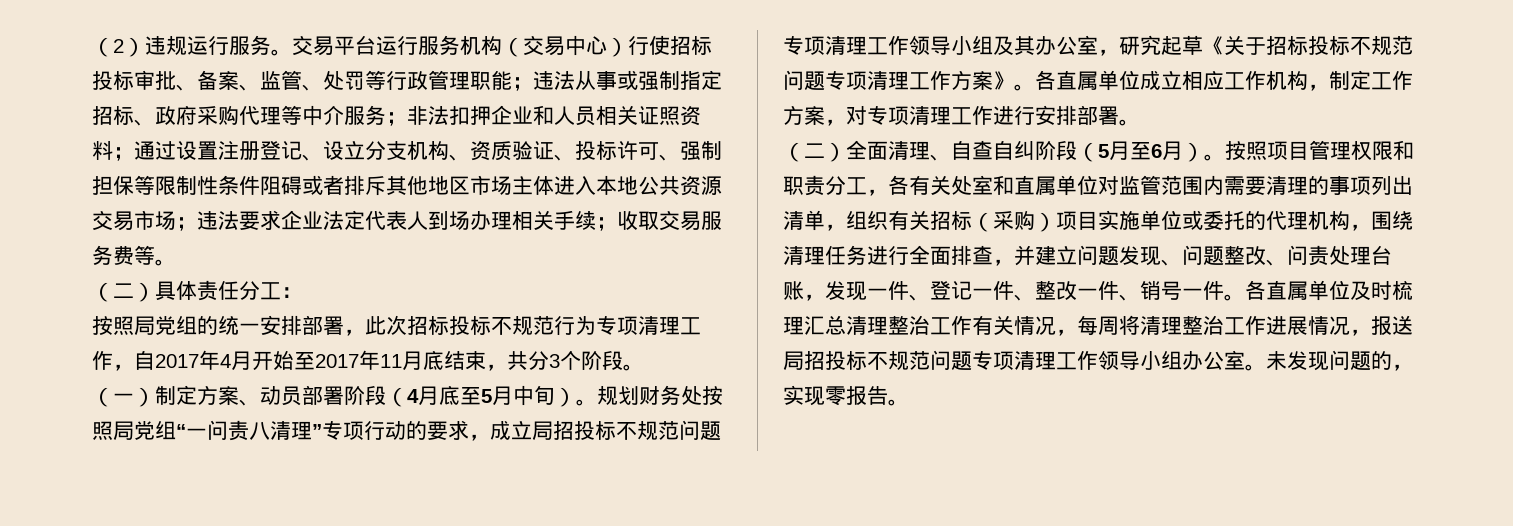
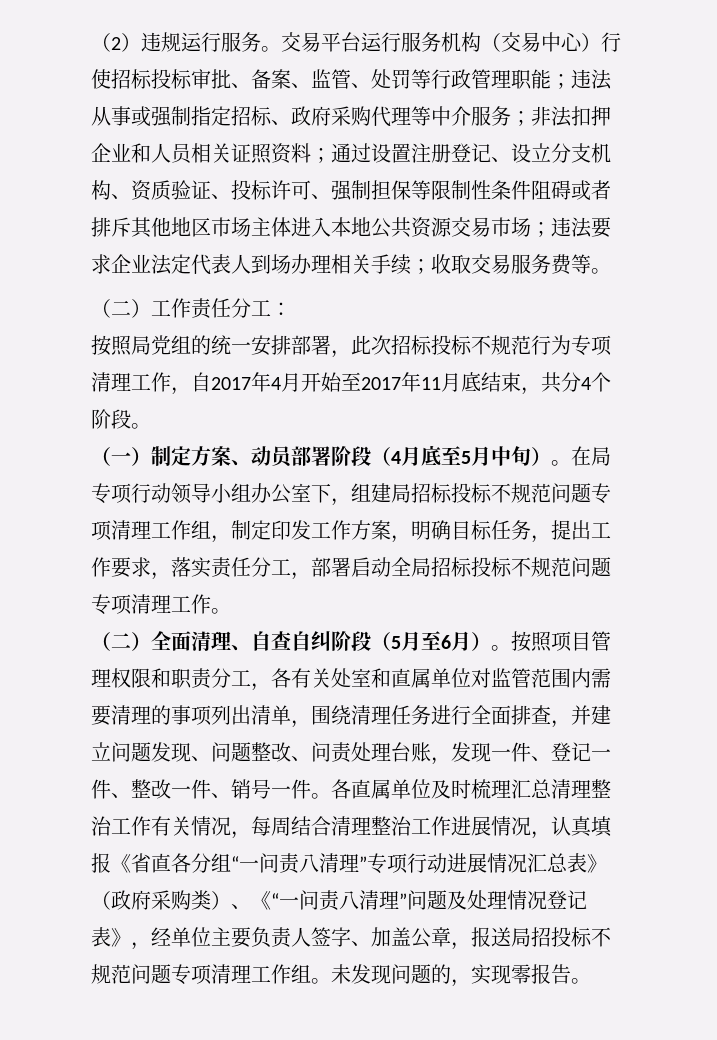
- （二）具体责任分工：
+ （二）工作责任分工：
- 按照局党组的统一安排部署，此次招标投标不规范行为专项清理工作，自2017年4月开始至2017年11月底结束，共分3个阶段。
+ 按照局党组的统一安排部署，此次招标投标不规范行为专项清理工作，自2017年4月开始至2017年11月底结束，共分4个阶段。
- 规划财务处按照局党组“一问责八清理”专项行动的要求，成立局招投标不规范问题专项清理工作领导小组及其办公室，研究起草《关于招标投标不规范问题专项清理工作方案》。各直属单位成立相应工作机构，制定工作方案，对专项清理工作进行安排部署。
+ 在局专项行动领导小组办公室下，组建局招标投标不规范问题专项清理工作组，制定印发工作方案，明确目标任务，提出工作要求，落实责任分工，部署启动全局招标投标不规范问题专项清理工作。
- 按照项目管理权限和职责分工，各有关处室和直属单位对监管范围内需要清理的事项列出清单，组织有关招标（采购）项目实施单位或委托的代理机构，围绕清理任务进行全面排查，并建立问题发现、问题整改、问责处理台账，发现一件、登记一件、整改一件、销号一件。
+ 按照项目管理权限和职责分工，各有关处室和直属单位对监管范围内需要清理的事项列出清单，围绕清理任务进行全面排查，并建立问题发现、问题整改、问责处理台账，发现一件、登记一件、整改一件、销号一件。
- 各直属单位及时梳理汇总清理整治工作有关情况，每周将清理整治工作进展情况，报送局招投标不规范问题专项清理工作领导小组办公室。
+ 各直属单位及时梳理汇总清理整治工作有关情况，每周结合清理整治工作进展情况，认真填报《省直各分组“一问责八清理”专项行动进展情况汇总表》（政府采购类）、《“一问责八清理”问题及处理情况登记表》，经单位主要负责人签字、加盖公章，报送局招投标不规范问题专项清理工作组。

